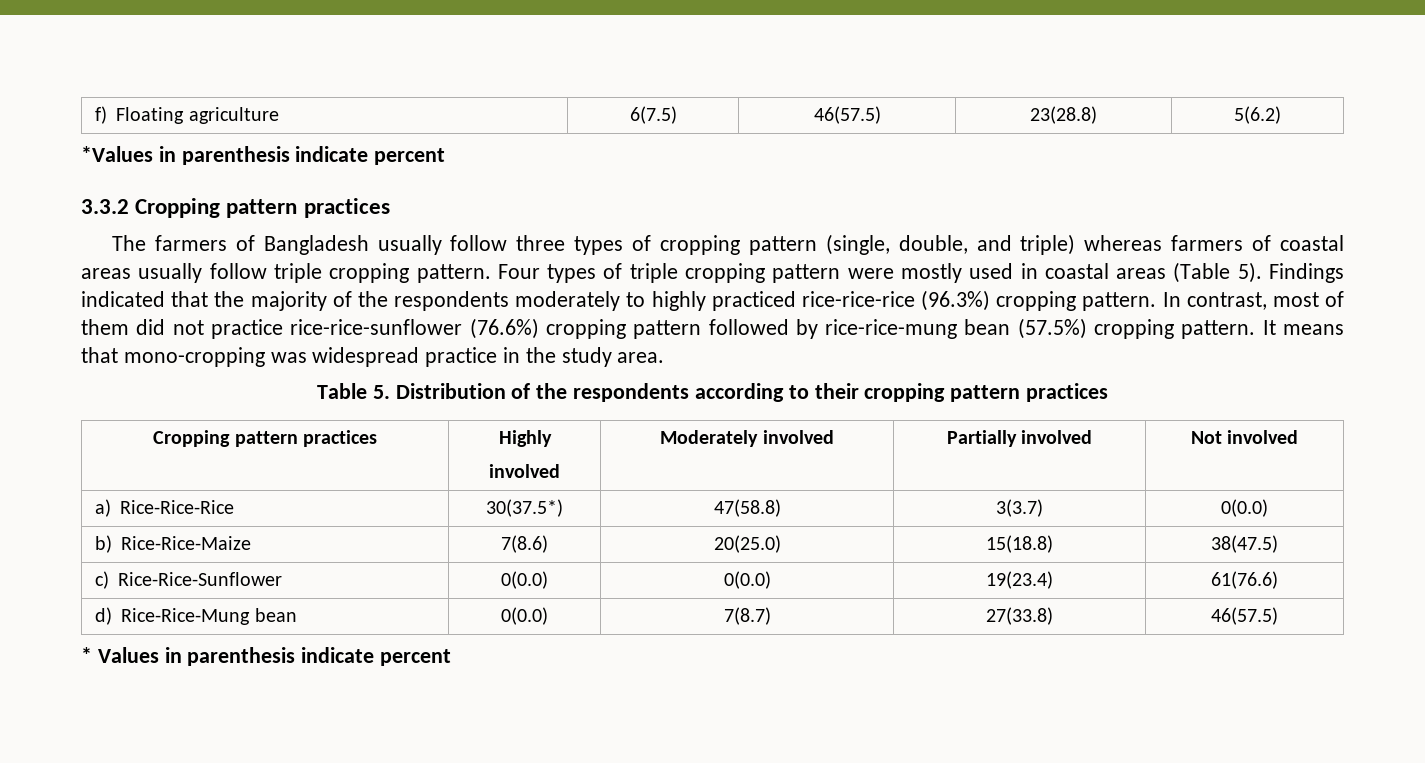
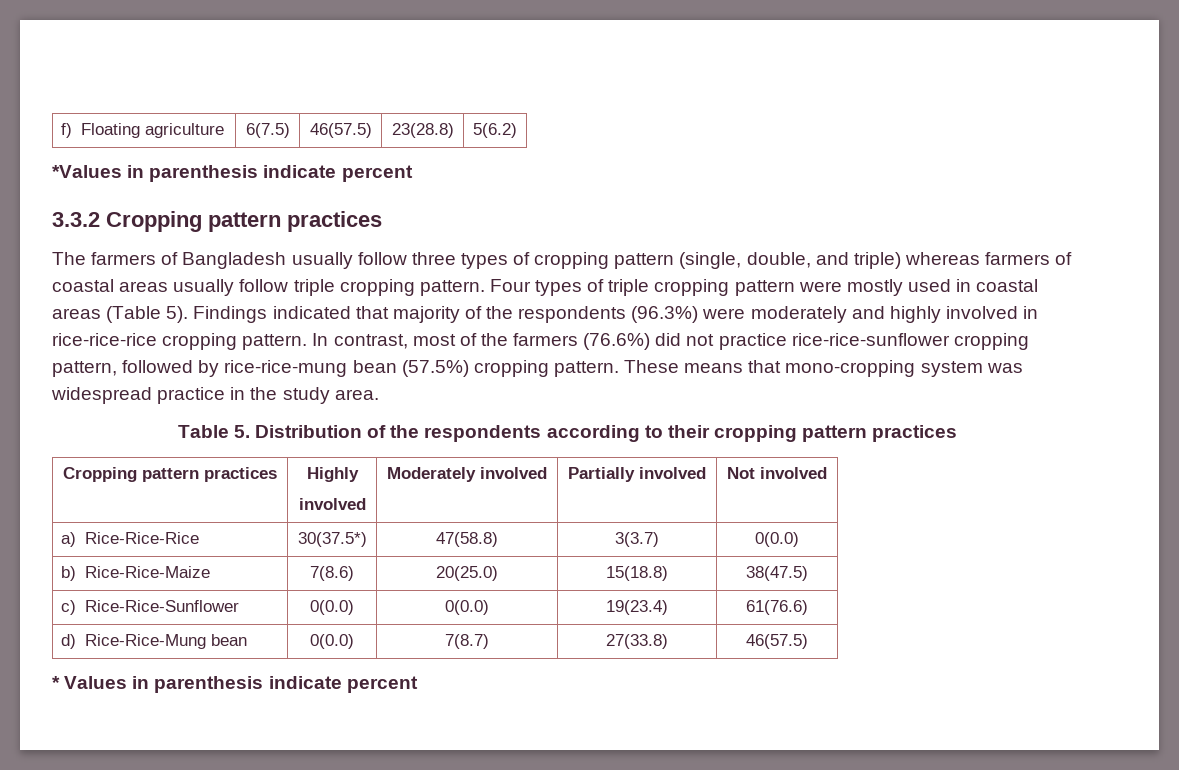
- Findings indicated that the majority of the respondents moderately to highly practiced rice-rice-rice (96.3%) cropping pattern.
+ Findings indicated that majority of the respondents (96.3%) were moderately and highly involved in rice-rice-rice cropping pattern.
- In contrast, most of them did not practice rice-rice-sunflower (76.6%) cropping pattern followed by rice-rice-mung bean (57.5%) cropping pattern.
+ In contrast, most of the farmers (76.6%) did not practice rice-rice-sunflower cropping pattern, followed by rice-rice-mung bean (57.5%) cropping pattern.
- It means that mono-cropping was widespread practice in the study area.
+ These means that mono-cropping system was widespread practice in the study area.

